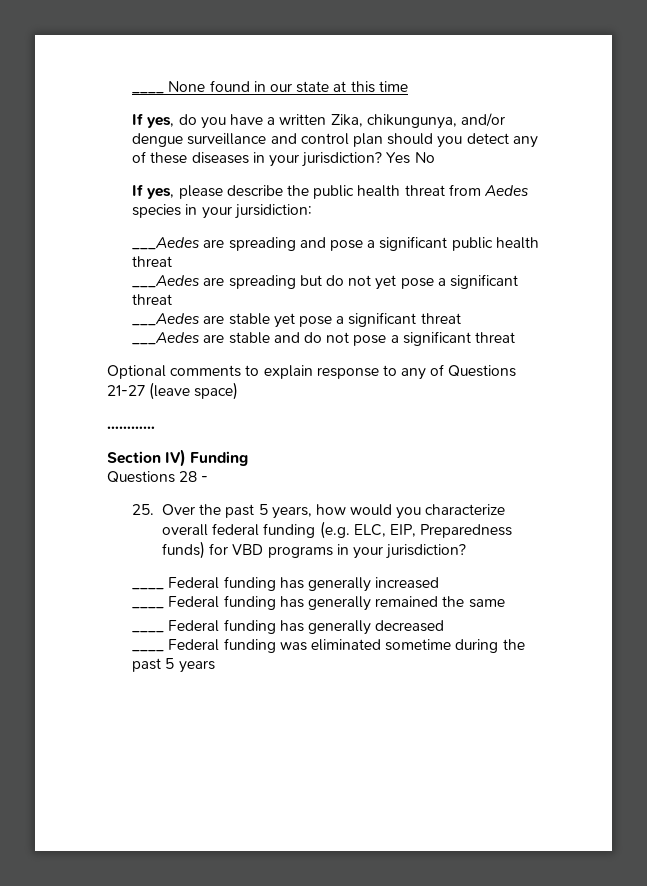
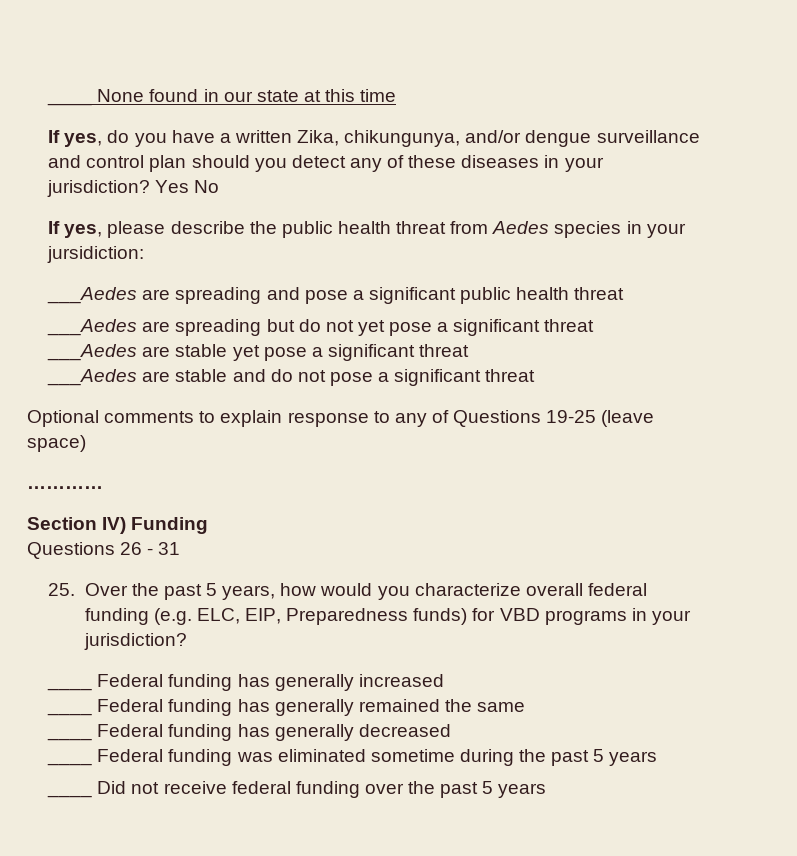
- Optional comments to explain response to any of Questions 21-27 (leave space)
+ Optional comments to explain response to any of Questions 19-25 (leave space)
- Questions 28 -
+ Questions 26 - 31
+ ____ Did not receive federal funding over the past 5 years

